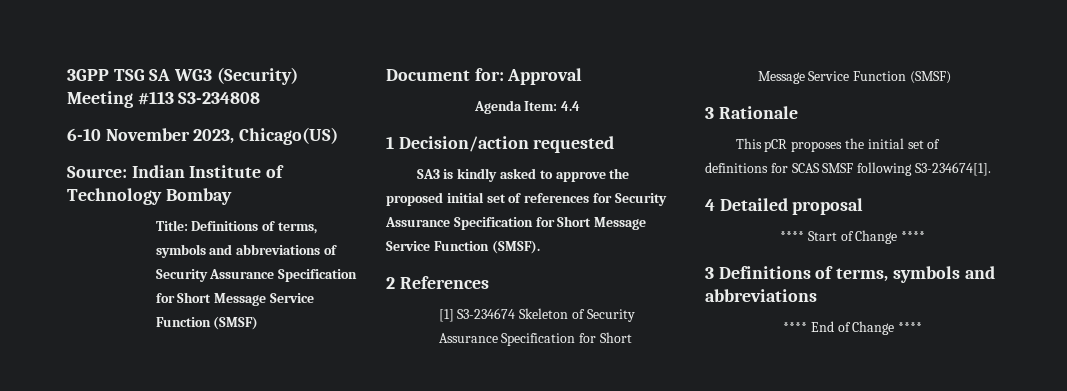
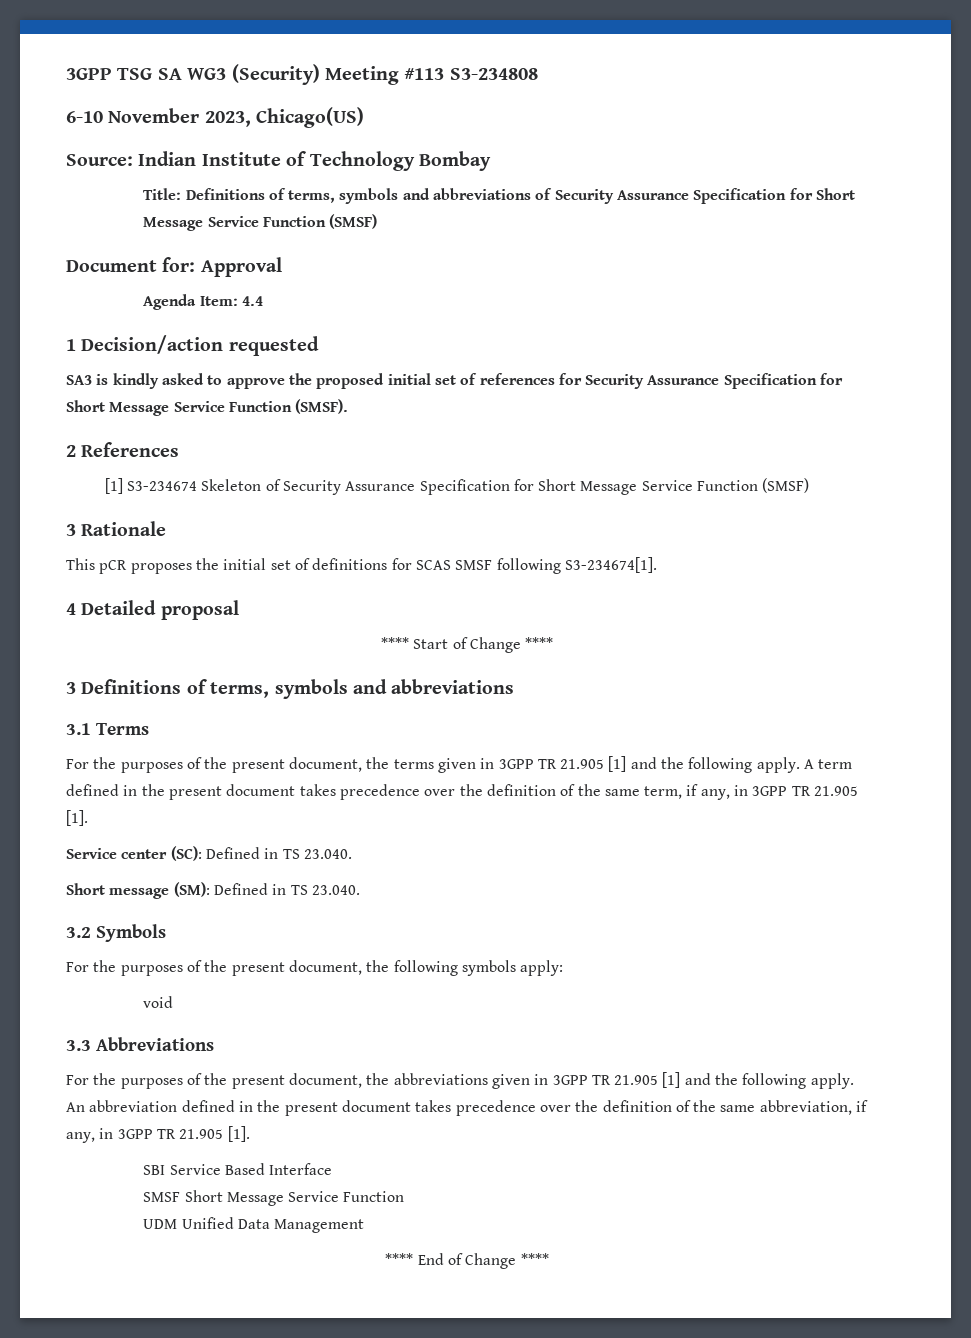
+ 3.1 Terms
+ For the purposes of the present document, the terms given in 3GPP TR 21.905 [1] and the following apply. A term defined in the present document takes precedence over the definition of the same term, if any, in 3GPP TR 21.905 [1].
+ Service center (SC): Defined in TS 23.040.
+ Short message (SM): Defined in TS 23.040.
+ 3.2 Symbols
+ For the purposes of the present document, the following symbols apply:
+ void
+ 3.3 Abbreviations
+ For the purposes of the present document, the abbreviations given in 3GPP TR 21.905 [1] and the following apply. An abbreviation defined in the present document takes precedence over the definition of the same abbreviation, if any, in 3GPP TR 21.905 [1].
+ SBI Service Based Interface
+ SMSF Short Message Service Function
+ UDM Unified Data Management

